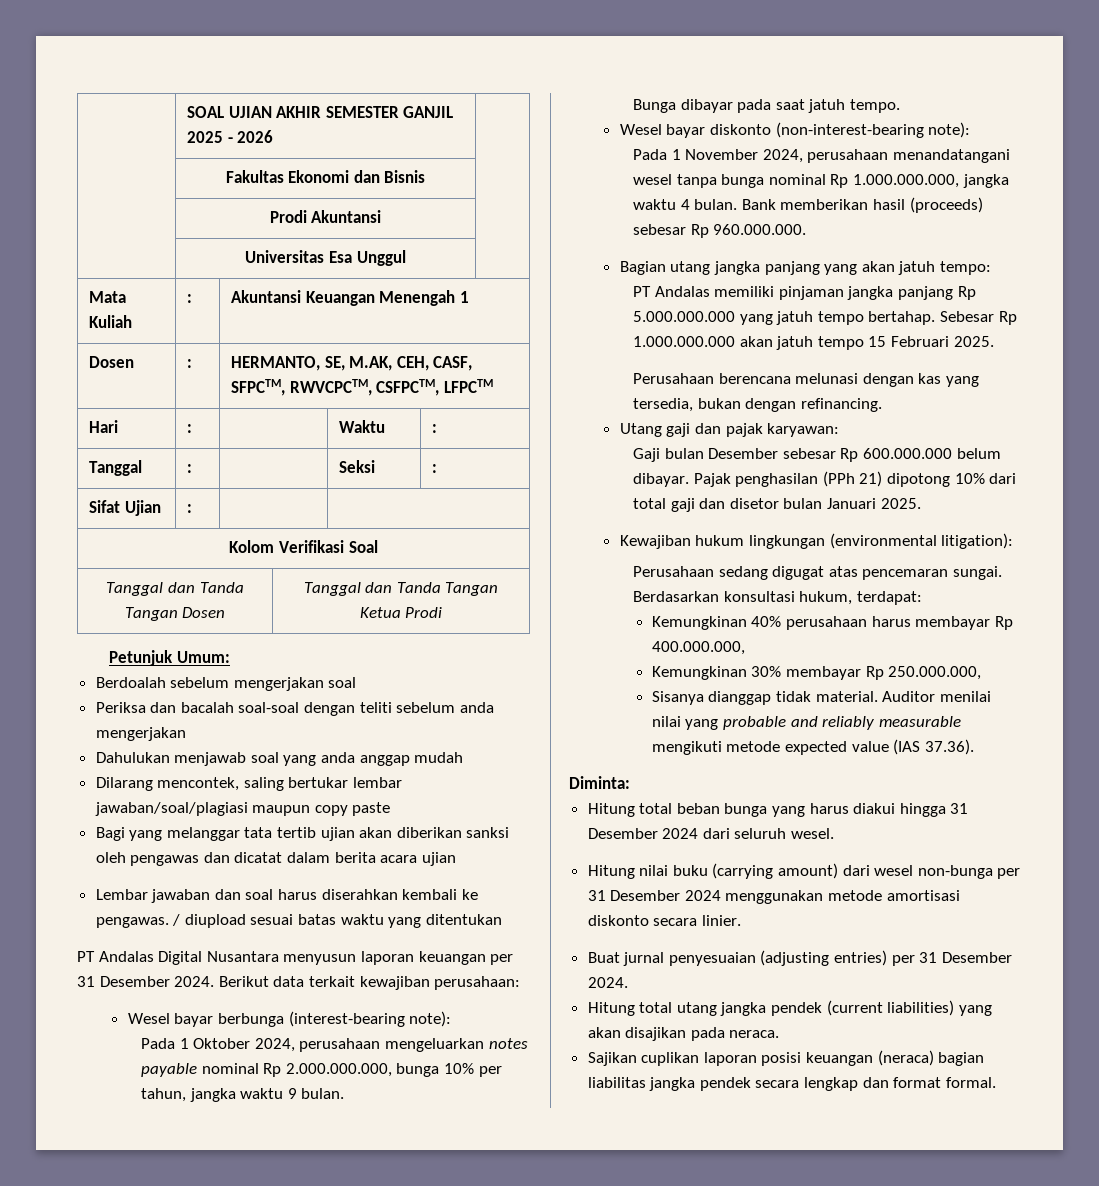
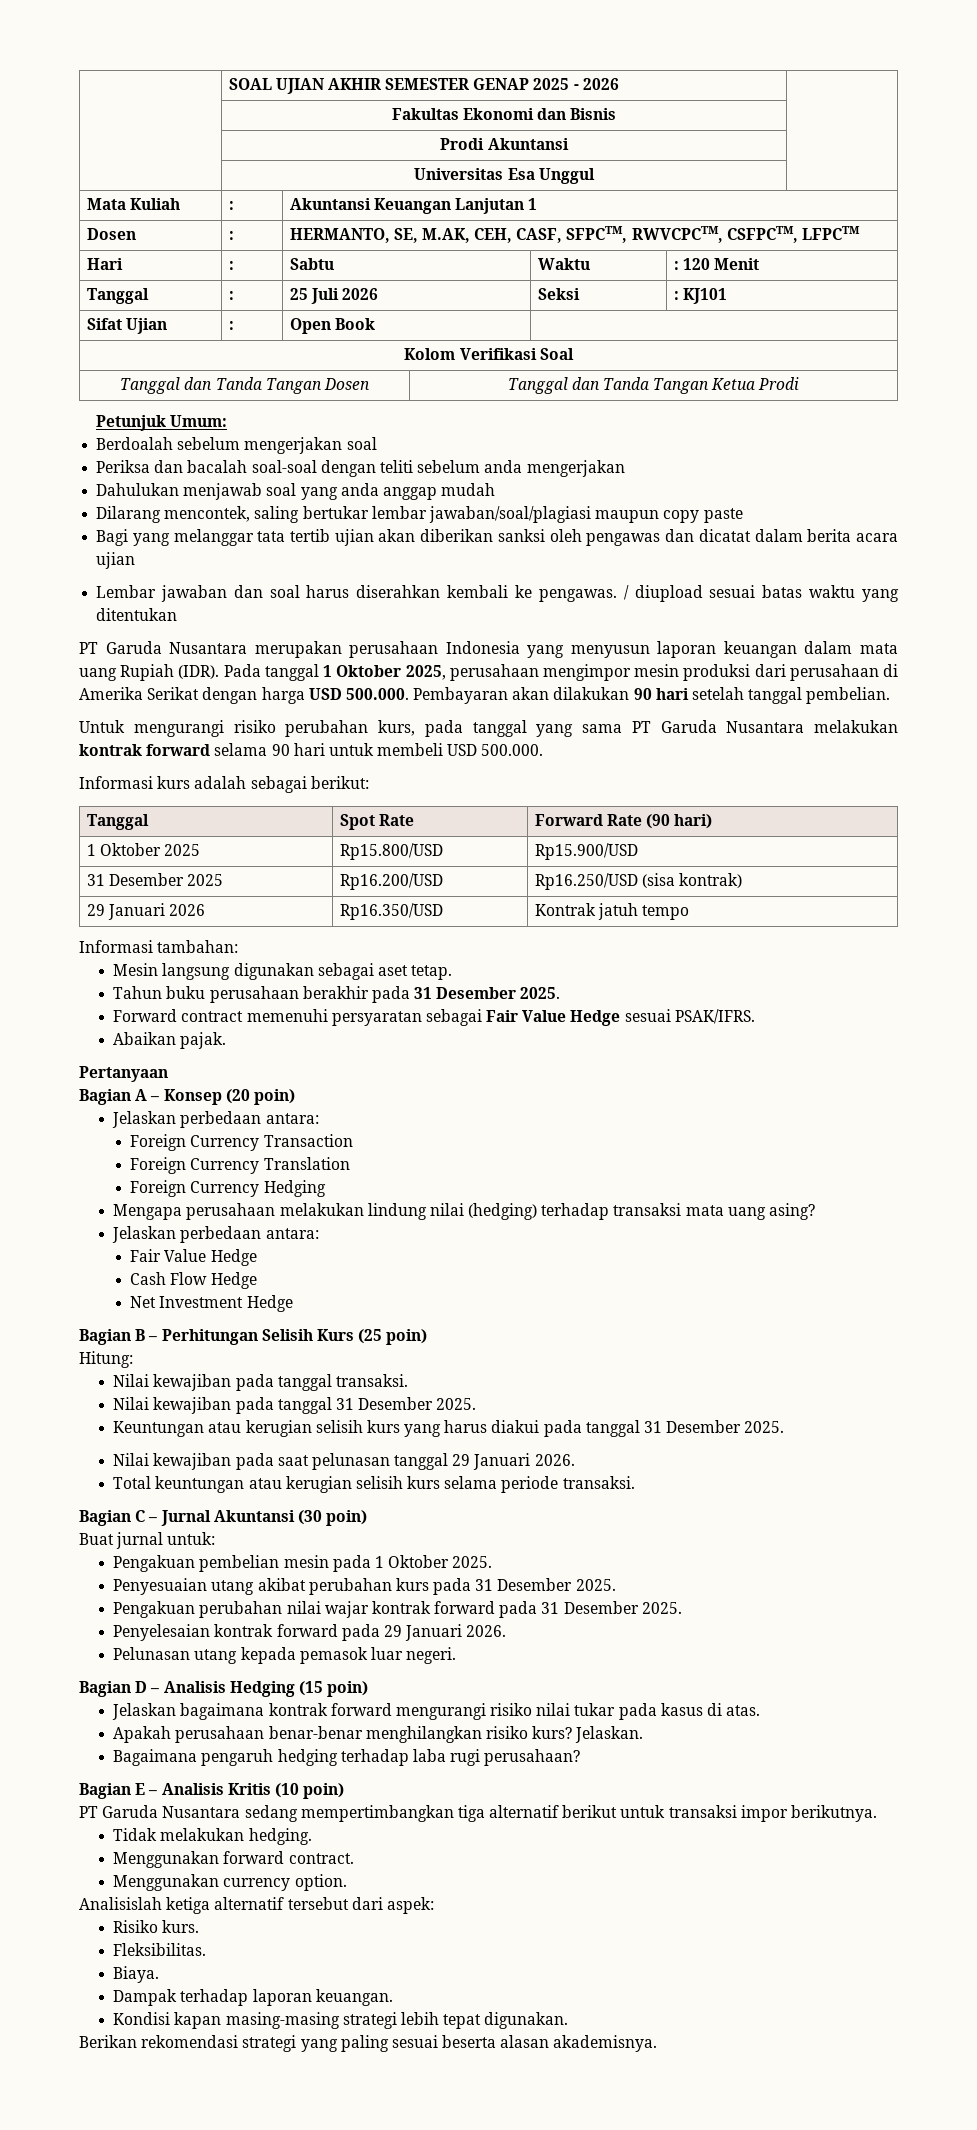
- | SOAL UJIAN AKHIR SEMESTER GANJIL 2025 - 2026 |
+ | SOAL UJIAN AKHIR SEMESTER GENAP 2025 - 2026 |
- Mata Kuliah | : | Akuntansi Keuangan Menengah 1
+ Mata Kuliah | : | Akuntansi Keuangan Lanjutan 1
- Hari | : | | Waktu | :
+ Hari | : | Sabtu | Waktu | : 120 Menit
- Tanggal | : | | Seksi | :
+ Tanggal | : | 25 Juli 2026 | Seksi | : KJ101
- Sifat Ujian | : | |
+ Sifat Ujian | : | Open Book |
- PT Andalas Digital Nusantara menyusun laporan keuangan per 31 Desember 2024. Berikut data terkait kewajiban perusahaan:
- Wesel bayar berbunga (interest-bearing note):
- Pada 1 Oktober 2024, perusahaan mengeluarkan notes payable nominal Rp 2.000.000.000, bunga 10% per tahun, jangka waktu 9 bulan.
- Bunga dibayar pada saat jatuh tempo.
- Wesel bayar diskonto (non-interest-bearing note):
- Pada 1 November 2024, perusahaan menandatangani wesel tanpa bunga nominal Rp 1.000.000.000, jangka waktu 4 bulan. Bank memberikan hasil (proceeds) sebesar Rp 960.000.000.
- Bagian utang jangka panjang yang akan jatuh tempo:
- PT Andalas memiliki pinjaman jangka panjang Rp 5.000.000.000 yang jatuh tempo bertahap. Sebesar Rp 1.000.000.000 akan jatuh tempo 15 Februari 2025.
- Perusahaan berencana melunasi dengan kas yang tersedia, bukan dengan refinancing.
- Utang gaji dan pajak karyawan:
- Gaji bulan Desember sebesar Rp 600.000.000 belum dibayar. Pajak penghasilan (PPh 21) dipotong 10% dari total gaji dan disetor bulan Januari 2025.
- Kewajiban hukum lingkungan (environmental litigation):
- Perusahaan sedang digugat atas pencemaran sungai. Berdasarkan konsultasi hukum, terdapat:
- Kemungkinan 40% perusahaan harus membayar Rp 400.000.000,
- Kemungkinan 30% membayar Rp 250.000.000,
- Sisanya dianggap tidak material. Auditor menilai nilai yang probable and reliably measurable mengikuti metode expected value (IAS 37.36).
- Diminta:
- Hitung total beban bunga yang harus diakui hingga 31 Desember 2024 dari seluruh wesel.
- Hitung nilai buku (carrying amount) dari wesel non-bunga per 31 Desember 2024 menggunakan metode amortisasi diskonto secara linier.
- Buat jurnal penyesuaian (adjusting entries) per 31 Desember 2024.
- Hitung total utang jangka pendek (current liabilities) yang akan disajikan pada neraca.
- Sajikan cuplikan laporan posisi keuangan (neraca) bagian liabilitas jangka pendek secara lengkap dan format formal.
+ PT Garuda Nusantara merupakan perusahaan Indonesia yang menyusun laporan keuangan dalam mata uang Rupiah (IDR). Pada tanggal 1 Oktober 2025, perusahaan mengimpor mesin produksi dari perusahaan di Amerika Serikat dengan harga USD 500.000. Pembayaran akan dilakukan 90 hari setelah tanggal pembelian.
+ Untuk mengurangi risiko perubahan kurs, pada tanggal yang sama PT Garuda Nusantara melakukan kontrak forward selama 90 hari untuk membeli USD 500.000.
+ Informasi kurs adalah sebagai berikut:
+ Tanggal | Spot Rate | Forward Rate (90 hari)
+ 1 Oktober 2025 | Rp15.800/USD | Rp15.900/USD
+ 31 Desember 2025 | Rp16.200/USD | Rp16.250/USD (sisa kontrak)
+ 29 Januari 2026 | Rp16.350/USD | Kontrak jatuh tempo
+ Informasi tambahan:
+ Mesin langsung digunakan sebagai aset tetap.
+ Tahun buku perusahaan berakhir pada 31 Desember 2025.
+ Forward contract memenuhi persyaratan sebagai Fair Value Hedge sesuai PSAK/IFRS.
+ Abaikan pajak.
+ Pertanyaan
+ Bagian A – Konsep (20 poin)
+ Jelaskan perbedaan antara:
+ Foreign Currency Transaction
+ Foreign Currency Translation
+ Foreign Currency Hedging
+ Mengapa perusahaan melakukan lindung nilai (hedging) terhadap transaksi mata uang asing?
+ Jelaskan perbedaan antara:
+ Fair Value Hedge
+ Cash Flow Hedge
+ Net Investment Hedge
+ Bagian B – Perhitungan Selisih Kurs (25 poin)
+ Hitung:
+ Nilai kewajiban pada tanggal transaksi.
+ Nilai kewajiban pada tanggal 31 Desember 2025.
+ Keuntungan atau kerugian selisih kurs yang harus diakui pada tanggal 31 Desember 2025.
+ Nilai kewajiban pada saat pelunasan tanggal 29 Januari 2026.
+ Total keuntungan atau kerugian selisih kurs selama periode transaksi.
+ Bagian C – Jurnal Akuntansi (30 poin)
+ Buat jurnal untuk:
+ Pengakuan pembelian mesin pada 1 Oktober 2025.
+ Penyesuaian utang akibat perubahan kurs pada 31 Desember 2025.
+ Pengakuan perubahan nilai wajar kontrak forward pada 31 Desember 2025.
+ Penyelesaian kontrak forward pada 29 Januari 2026.
+ Pelunasan utang kepada pemasok luar negeri.
+ Bagian D – Analisis Hedging (15 poin)
+ Jelaskan bagaimana kontrak forward mengurangi risiko nilai tukar pada kasus di atas.
+ Apakah perusahaan benar-benar menghilangkan risiko kurs? Jelaskan.
+ Bagaimana pengaruh hedging terhadap laba rugi perusahaan?
+ Bagian E – Analisis Kritis (10 poin)
+ PT Garuda Nusantara sedang mempertimbangkan tiga alternatif berikut untuk transaksi impor berikutnya.
+ Tidak melakukan hedging.
+ Menggunakan forward contract.
+ Menggunakan currency option.
+ Analisislah ketiga alternatif tersebut dari aspek:
+ Risiko kurs.
+ Fleksibilitas.
+ Biaya.
+ Dampak terhadap laporan keuangan.
+ Kondisi kapan masing-masing strategi lebih tepat digunakan.
+ Berikan rekomendasi strategi yang paling sesuai beserta alasan akademisnya.

